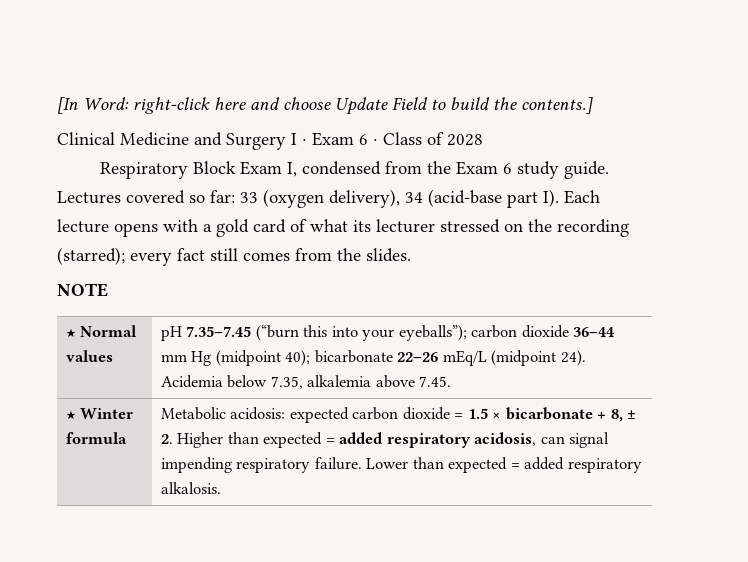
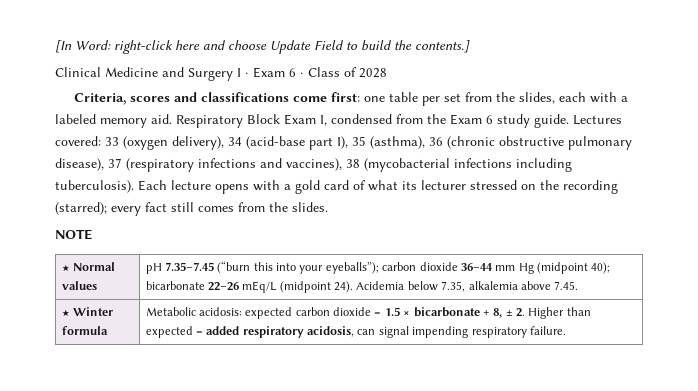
+ Criteria, scores and classifications come first: one table per set from the slides, each with a labeled memory aid.
- Lectures covered so far: 33 (oxygen delivery), 34 (acid-base part I). Each lecture opens with a gold card of what its lecturer stressed on the recording (starred); every fact still comes from the slides.
+ Lectures covered: 33 (oxygen delivery), 34 (acid-base part I), 35 (asthma), 36 (chronic obstructive pulmonary disease), 37 (respiratory infections and vaccines), 38 (mycobacterial infections including tuberculosis). Each lecture opens with a gold card of what its lecturer stressed on the recording (starred); every fact still comes from the slides.
- ★ Winter formula | Metabolic acidosis: expected carbon dioxide = 1.5 × bicarbonate + 8, ± 2. Higher than expected = added respiratory acidosis, can signal impending respiratory failure. Lower than expected = added respiratory alkalosis.
+ ★ Winter formula | Metabolic acidosis: expected carbon dioxide = 1.5 × bicarbonate + 8, ± 2. Higher than expected = added respiratory acidosis, can signal impending respiratory failure.

